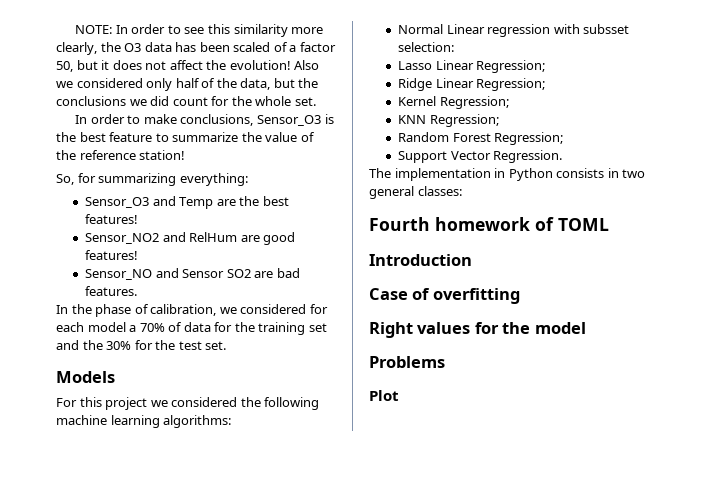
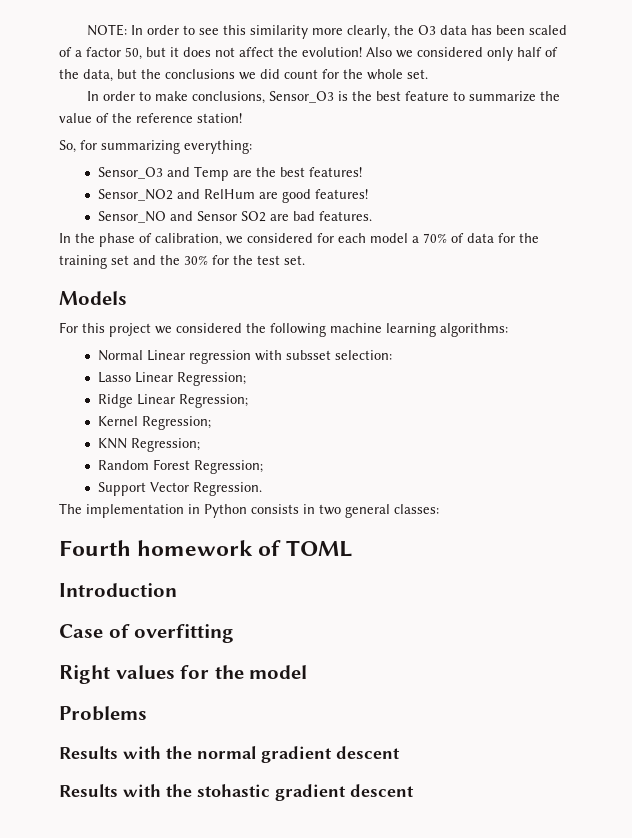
- Plot
+ Results with the normal gradient descent
+ Results with the stohastic gradient descent

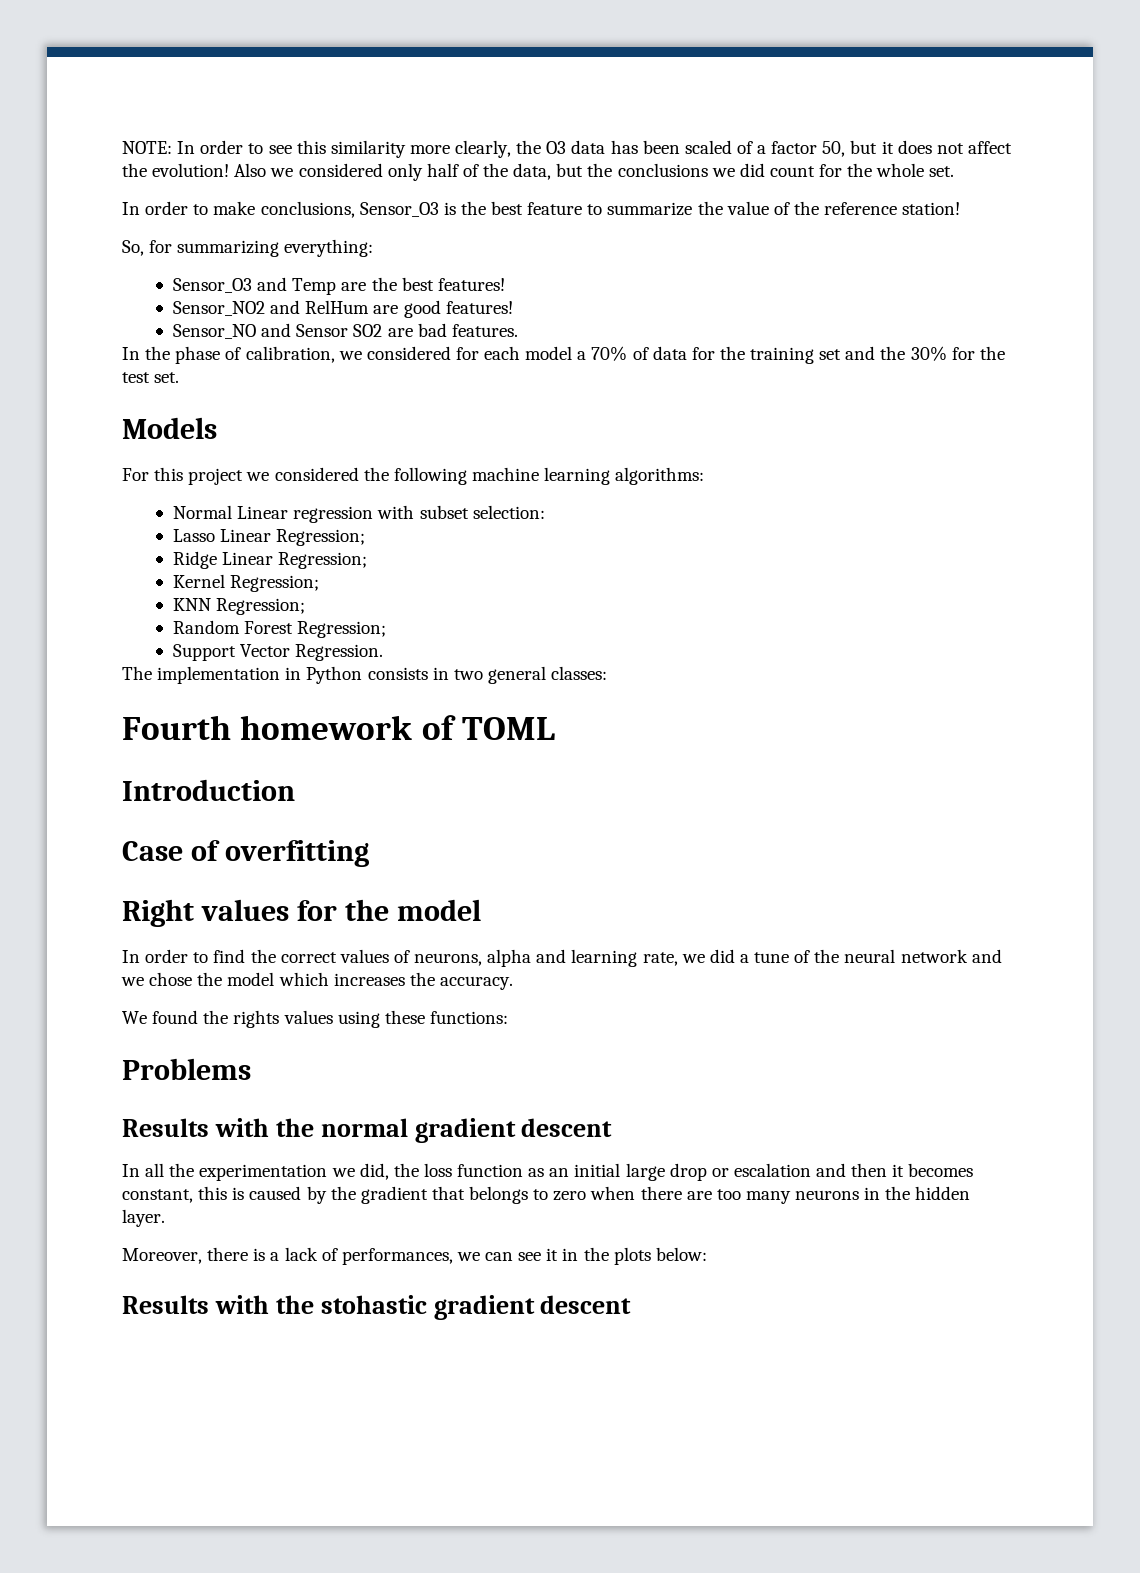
- Normal Linear regression with subsset selection:
+ Normal Linear regression with subset selection:
+ In order to find the correct values of neurons, alpha and learning rate, we did a tune of the neural network and we chose the model which increases the accuracy.
+ We found the rights values using these functions:
+ In all the experimentation we did, the loss function as an initial large drop or escalation and then it becomes constant, this is caused by the gradient that belongs to zero when there are too many neurons in the hidden layer.
+ Moreover, there is a lack of performances, we can see it in the plots below:

